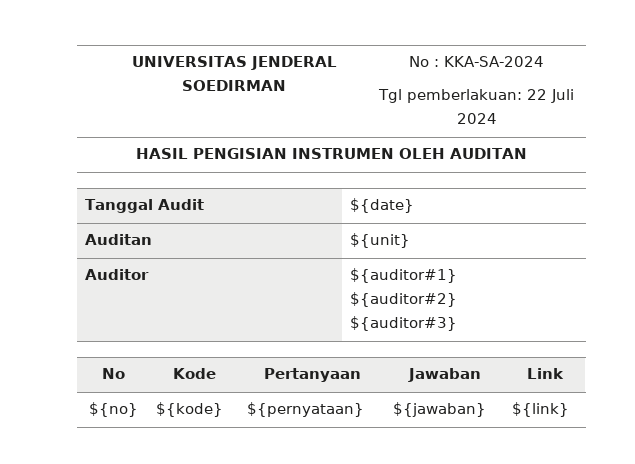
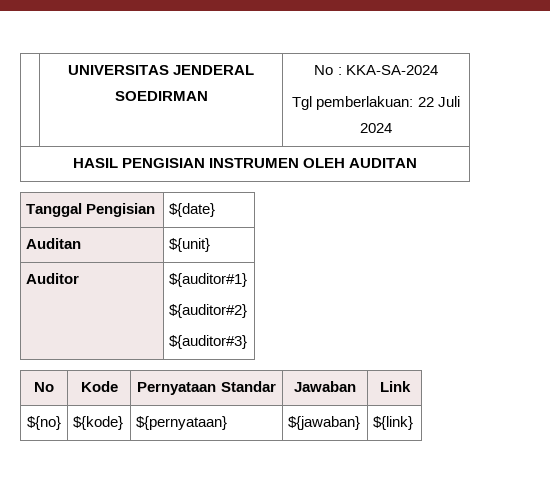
- Tanggal Audit | ${date}
+ Tanggal Pengisian | ${date}
- No | Kode | Pertanyaan | Jawaban | Link
+ No | Kode | Pernyataan Standar | Jawaban | Link

